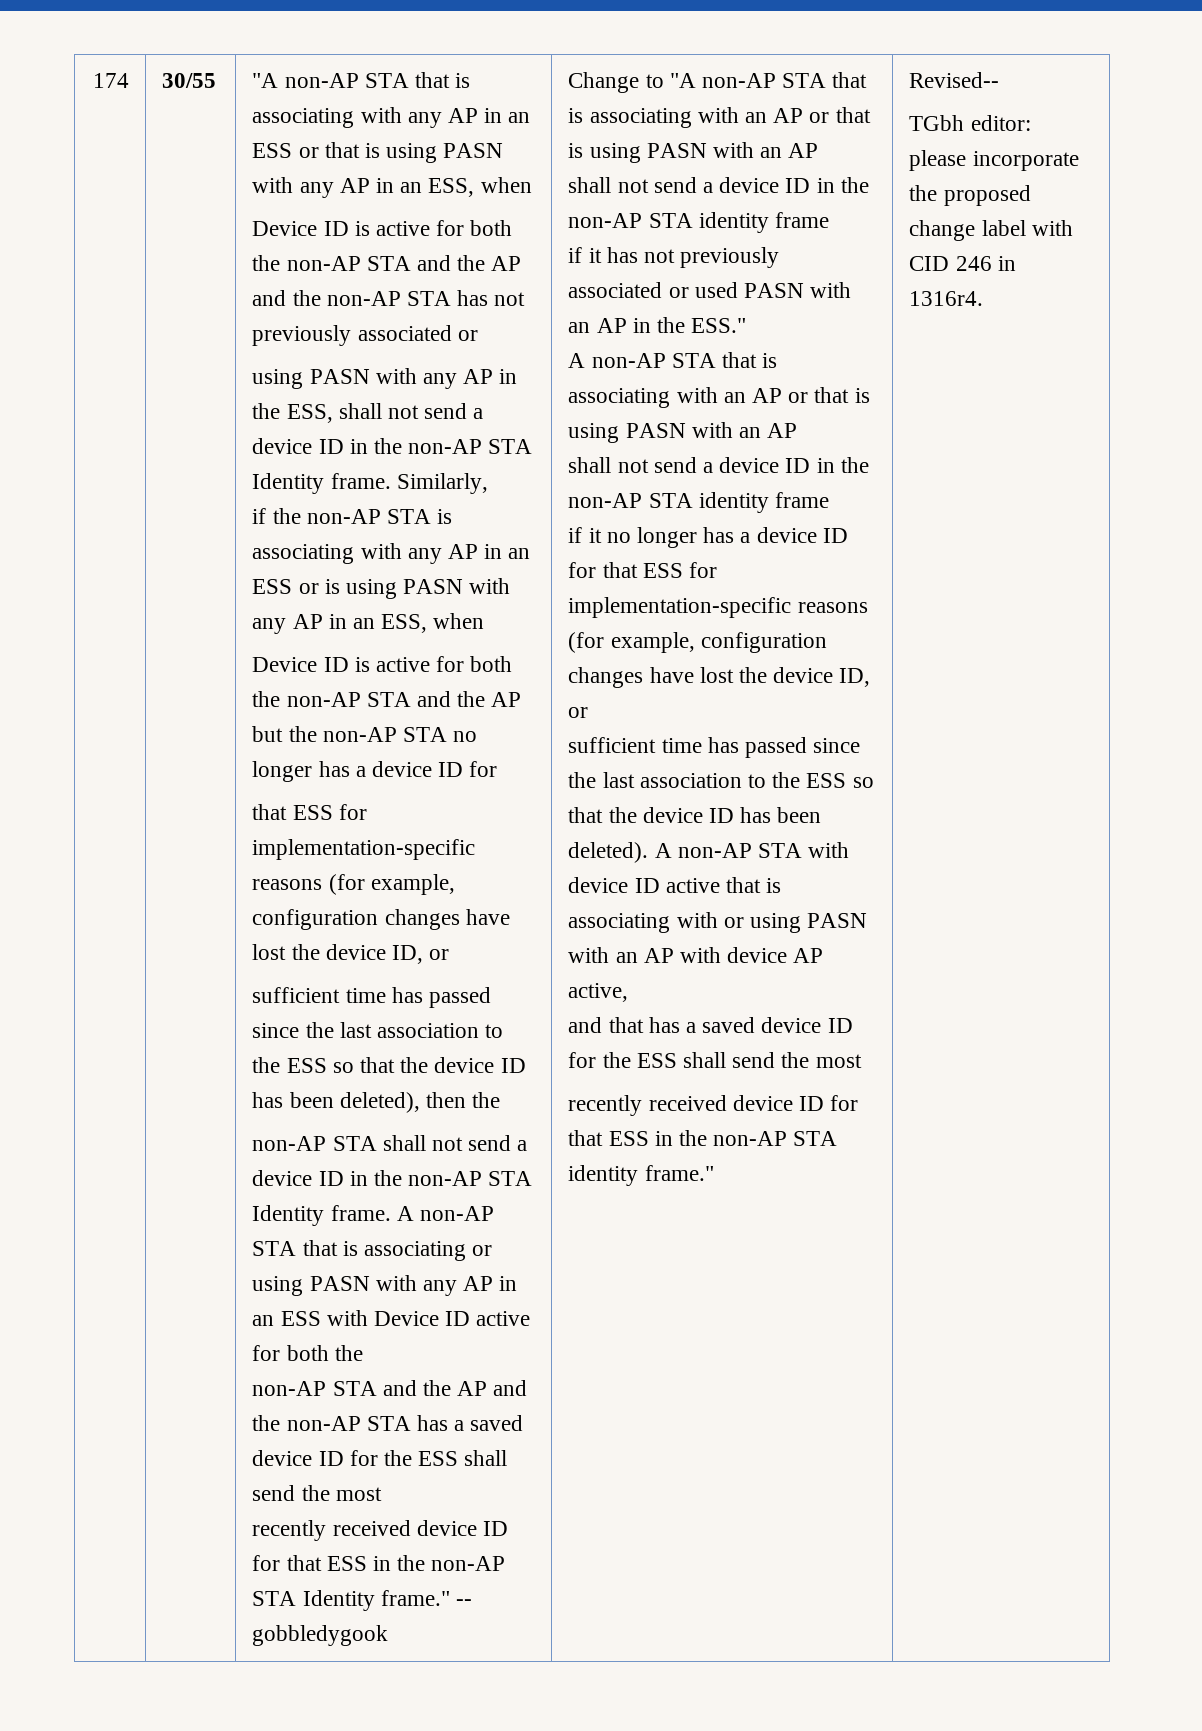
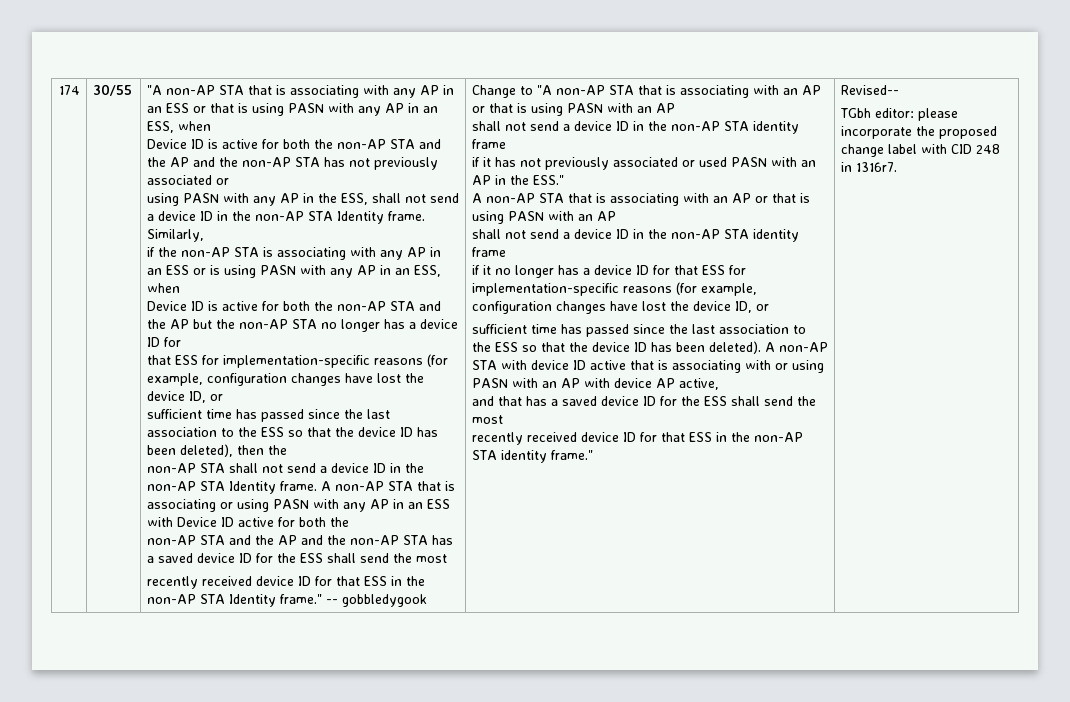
- TGbh editor: please incorporate the proposed change label with CID 246 in 1316r4.
+ TGbh editor: please incorporate the proposed change label with CID 248 in 1316r7.

